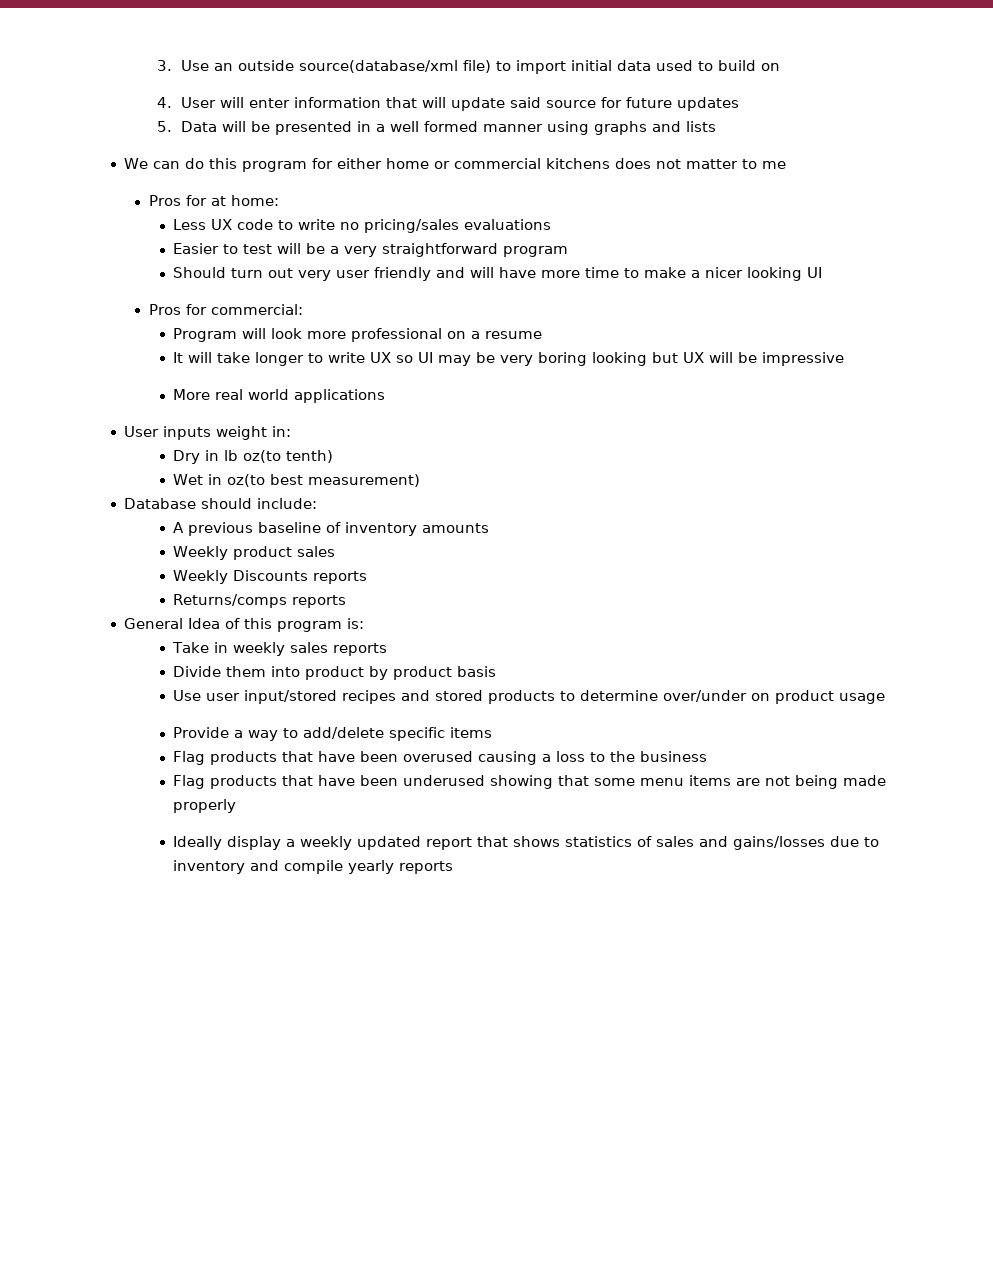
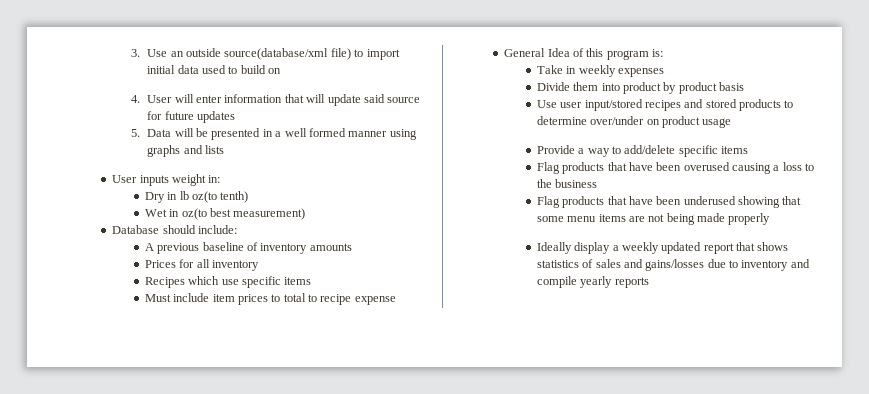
- We can do this program for either home or commercial kitchens does not matter to me
- Pros for at home:
- Less UX code to write no pricing/sales evaluations
- Easier to test will be a very straightforward program
- Should turn out very user friendly and will have more time to make a nicer looking UI
- Pros for commercial:
- Program will look more professional on a resume
- It will take longer to write UX so UI may be very boring looking but UX will be impressive
- More real world applications
- Weekly product sales
- Weekly Discounts reports
- Returns/comps reports
+ Prices for all inventory
+ Recipes which use specific items
+ Must include item prices to total to recipe expense
- Take in weekly sales reports
+ Take in weekly expenses

